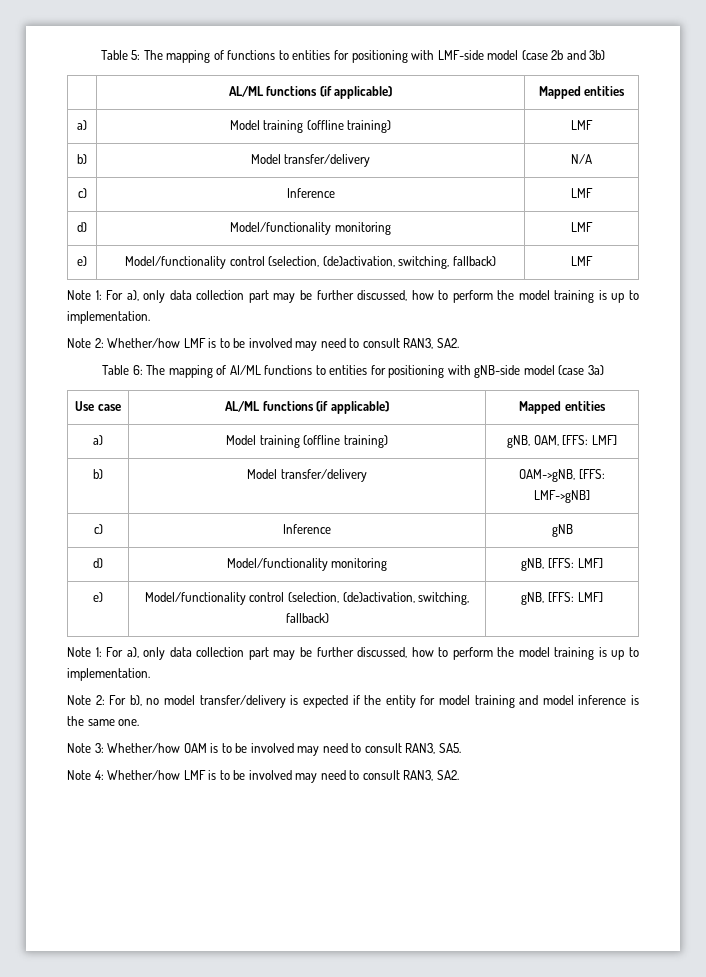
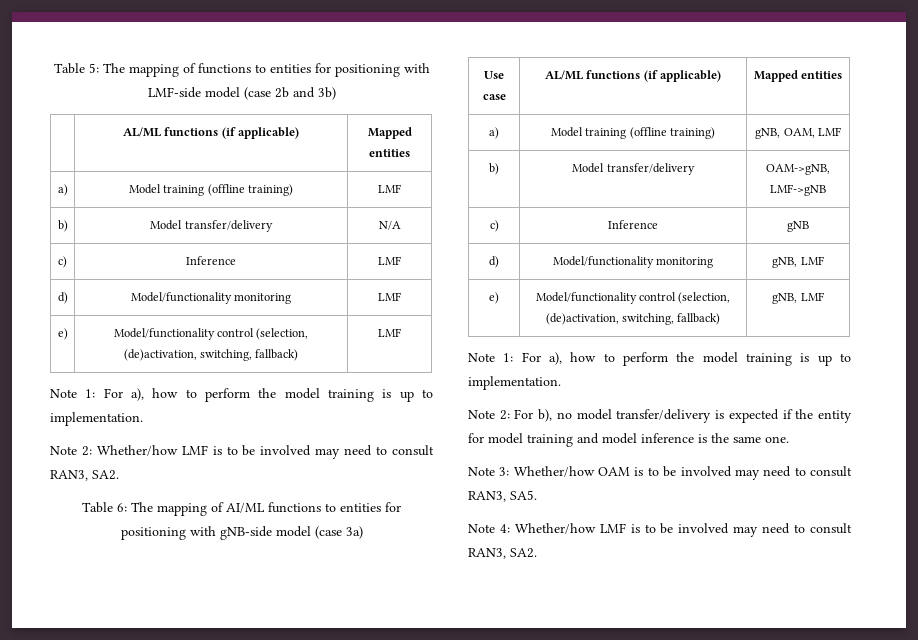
  e) | Model/functionality control (selection, (de)activation, switching, fallback) | LMF
- Note 1: For a), only data collection part may be further discussed, how to perform the model training is up to implementation.
+ Note 1: For a), how to perform the model training is up to implementation.
- a) | Model training (offline training) | gNB, OAM, [FFS: LMF]
+ a) | Model training (offline training) | gNB, OAM, LMF
- b) | Model transfer/delivery | OAM->gNB, [FFS: LMF->gNB]
+ b) | Model transfer/delivery | OAM->gNB, LMF->gNB
- d) | Model/functionality monitoring | gNB, [FFS: LMF]
+ d) | Model/functionality monitoring | gNB, LMF
- e) | Model/functionality control (selection, (de)activation, switching, fallback) | gNB, [FFS: LMF]
- Note 1: For a), only data collection part may be further discussed, how to perform the model training is up to implementation.
+ e) | Model/functionality control (selection, (de)activation, switching, fallback) | gNB, LMF
+ Note 1: For a), how to perform the model training is up to implementation.

